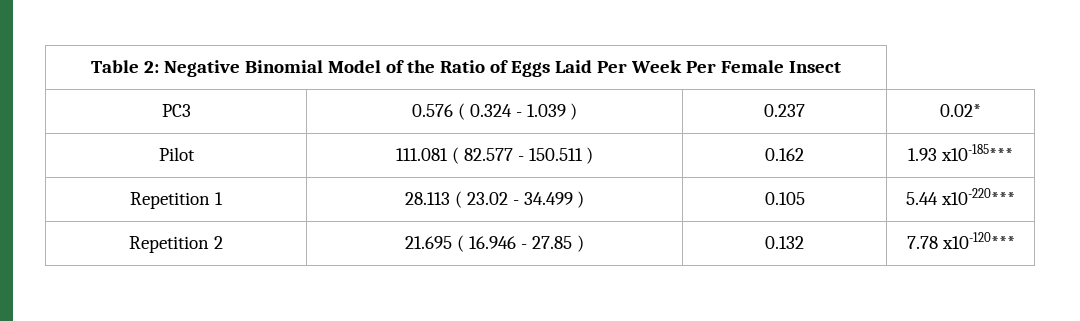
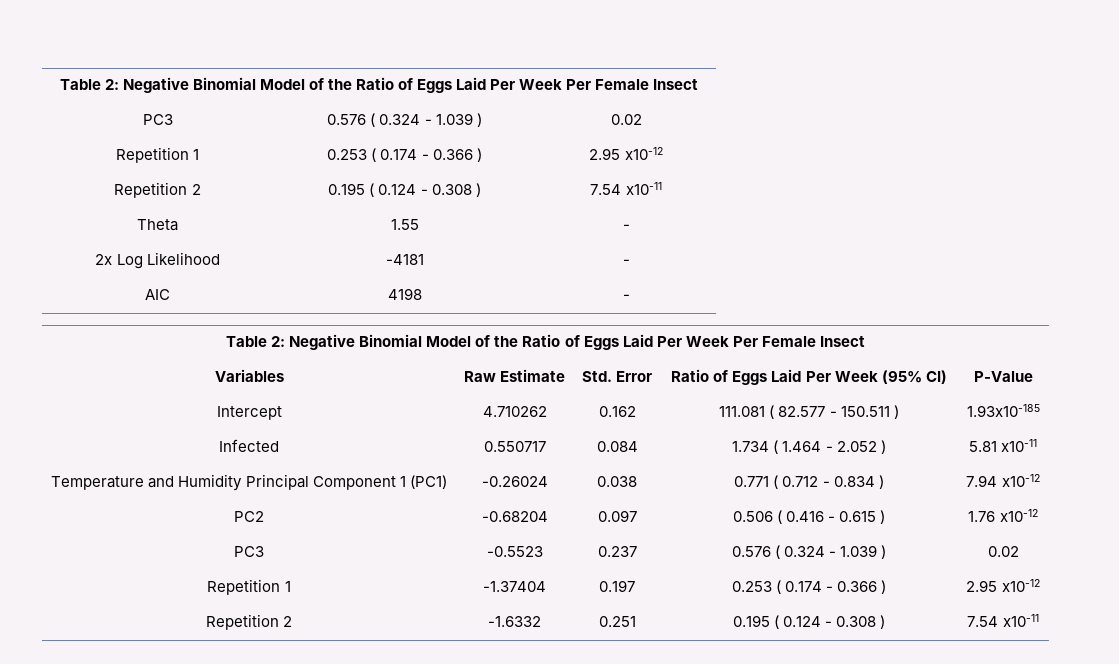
- PC3 | 0.576 ( 0.324 - 1.039 ) | 0.237 | 0.02*
- Pilot | 111.081 ( 82.577 - 150.511 ) | 0.162 | 1.93 x10-185***
- Repetition 1 | 28.113 ( 23.02 - 34.499 ) | 0.105 | 5.44 x10-220***
- Repetition 2 | 21.695 ( 16.946 - 27.85 ) | 0.132 | 7.78 x10-120***
+ PC3 | 0.576 ( 0.324 - 1.039 ) | 0.02
+ Repetition 1 | 0.253 ( 0.174 - 0.366 ) | 2.95 x10-12
+ Repetition 2 | 0.195 ( 0.124 - 0.308 ) | 7.54 x10-11
+ Theta | 1.55 | -
+ 2x Log Likelihood | -4181 | -
+ AIC | 4198 | -
+ Table 2: Negative Binomial Model of the Ratio of Eggs Laid Per Week Per Female Insect
+ Variables | Raw Estimate | Std. Error | Ratio of Eggs Laid Per Week (95% CI) | P-Value
+ Intercept | 4.710262 | 0.162 | 111.081 ( 82.577 - 150.511 ) | 1.93x10-185
+ Infected | 0.550717 | 0.084 | 1.734 ( 1.464 - 2.052 ) | 5.81 x10-11
+ Temperature and Humidity Principal Component 1 (PC1) | -0.26024 | 0.038 | 0.771 ( 0.712 - 0.834 ) | 7.94 x10-12
+ PC2 | -0.68204 | 0.097 | 0.506 ( 0.416 - 0.615 ) | 1.76 x10-12
+ PC3 | -0.5523 | 0.237 | 0.576 ( 0.324 - 1.039 ) | 0.02
+ Repetition 1 | -1.37404 | 0.197 | 0.253 ( 0.174 - 0.366 ) | 2.95 x10-12
+ Repetition 2 | -1.6332 | 0.251 | 0.195 ( 0.124 - 0.308 ) | 7.54 x10-11

